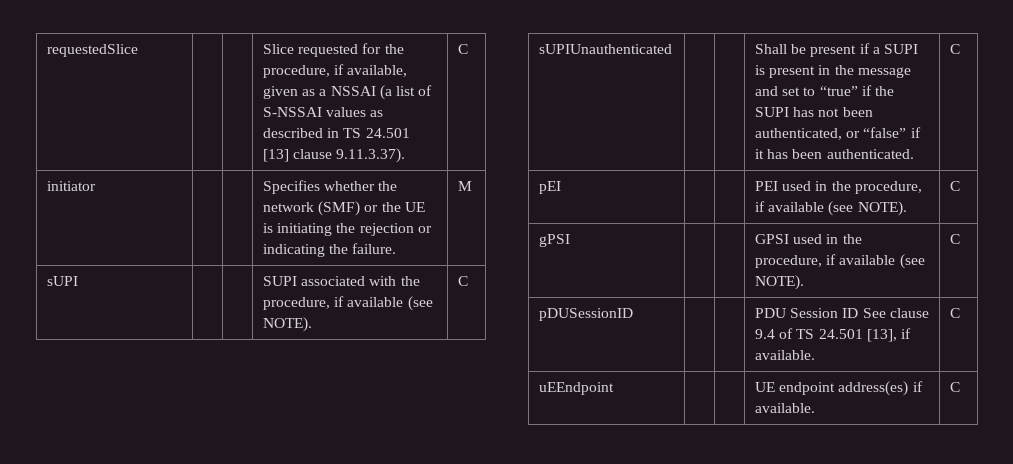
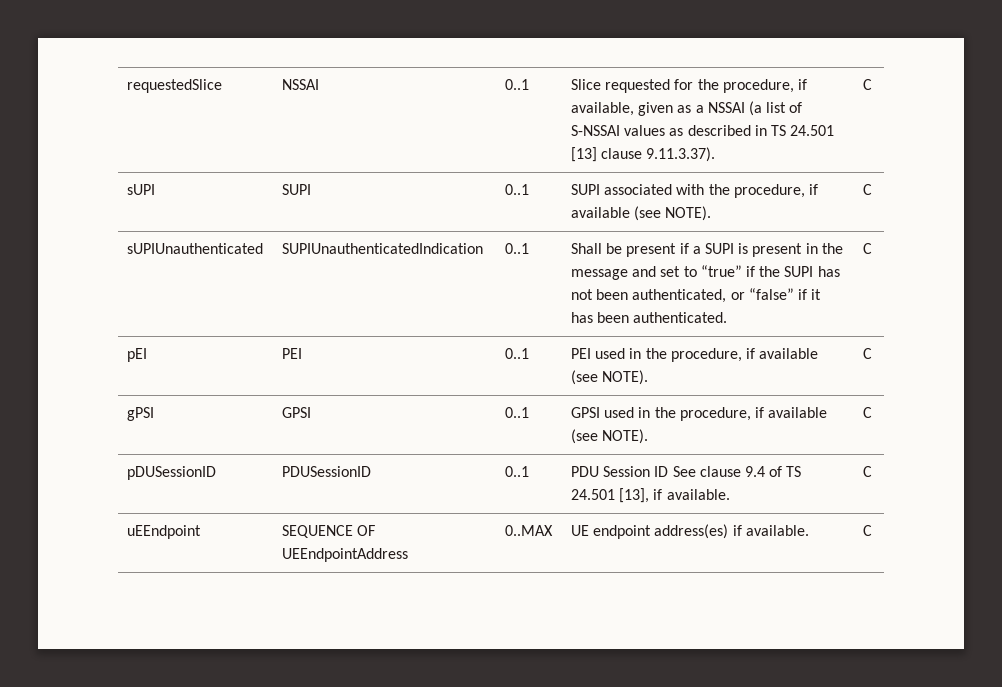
- requestedSlice | | | Slice requested for the procedure, if available, given as a NSSAI (a list of S-NSSAI values as described in TS 24.501 [13] clause 9.11.3.37). | C
+ requestedSlice | NSSAI | 0..1 | Slice requested for the procedure, if available, given as a NSSAI (a list of S-NSSAI values as described in TS 24.501 [13] clause 9.11.3.37). | C
- initiator | | | Specifies whether the network (SMF) or the UE is initiating the rejection or indicating the failure. | M
- sUPI | | | SUPI associated with the procedure, if available (see NOTE). | C
+ sUPI | SUPI | 0..1 | SUPI associated with the procedure, if available (see NOTE). | C
- sUPIUnauthenticated | | | Shall be present if a SUPI is present in the message and set to “true” if the SUPI has not been authenticated, or “false” if it has been authenticated. | C
+ sUPIUnauthenticated | SUPIUnauthenticatedIndication | 0..1 | Shall be present if a SUPI is present in the message and set to “true” if the SUPI has not been authenticated, or “false” if it has been authenticated. | C
- pEI | | | PEI used in the procedure, if available (see NOTE). | C
+ pEI | PEI | 0..1 | PEI used in the procedure, if available (see NOTE). | C
- gPSI | | | GPSI used in the procedure, if available (see NOTE). | C
+ gPSI | GPSI | 0..1 | GPSI used in the procedure, if available (see NOTE). | C
- pDUSessionID | | | PDU Session ID See clause 9.4 of TS 24.501 [13], if available. | C
+ pDUSessionID | PDUSessionID | 0..1 | PDU Session ID See clause 9.4 of TS 24.501 [13], if available. | C
- uEEndpoint | | | UE endpoint address(es) if available. | C
+ uEEndpoint | SEQUENCE OF UEEndpointAddress | 0..MAX | UE endpoint address(es) if available. | C

